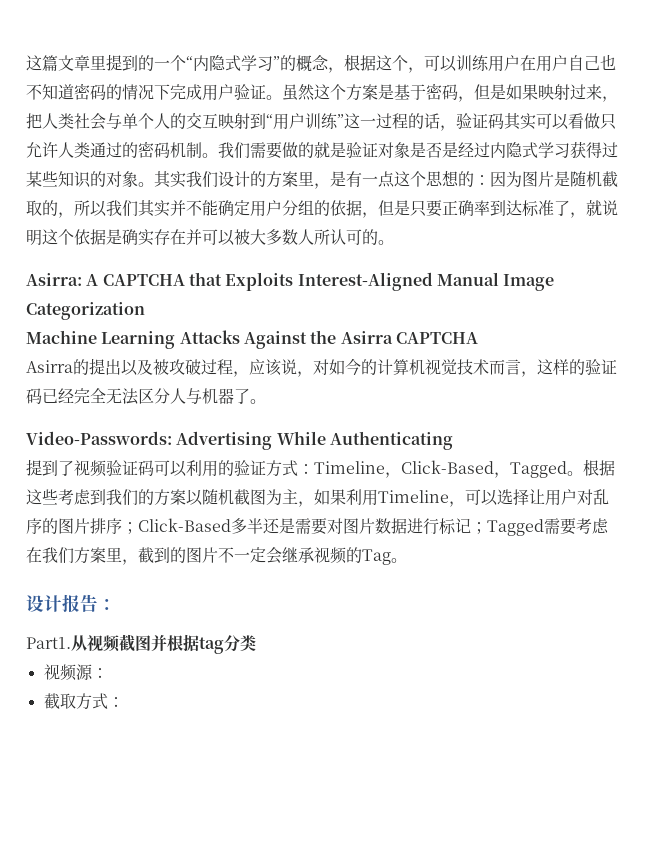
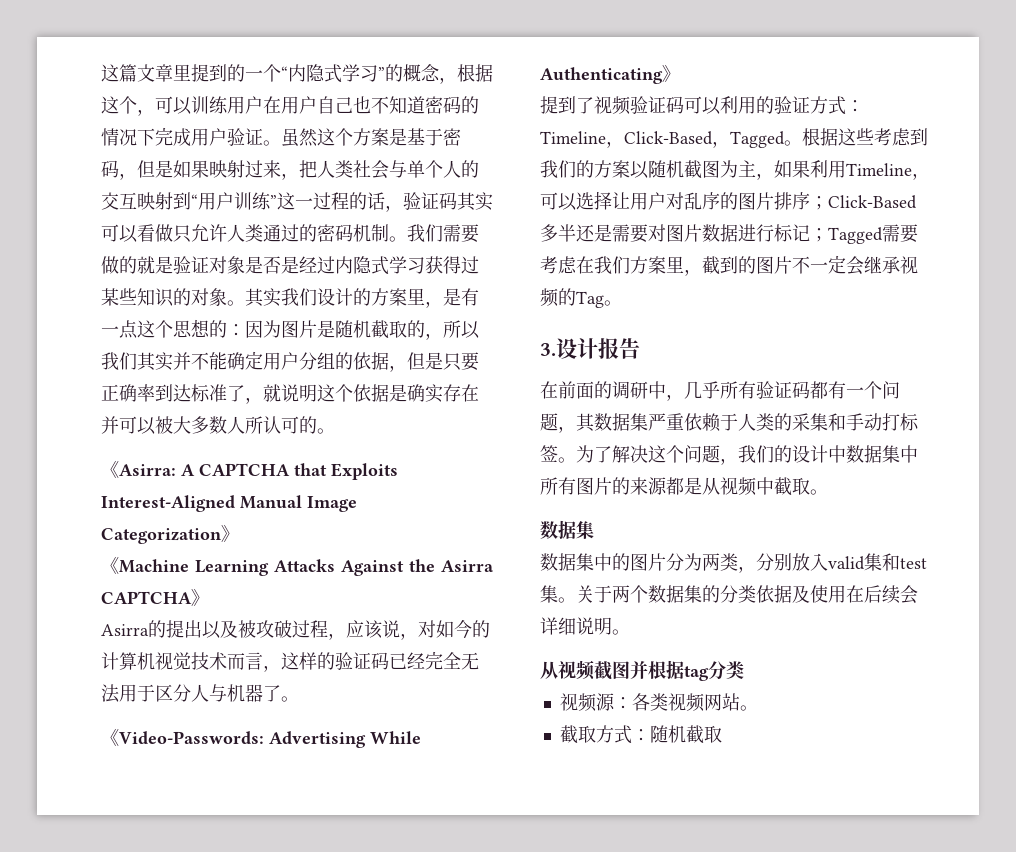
- Asirra: A CAPTCHA that Exploits Interest-Aligned Manual Image Categorization
- Machine Learning Attacks Against the Asirra CAPTCHA
+ 《Asirra: A CAPTCHA that Exploits Interest-Aligned Manual Image Categorization》
+ 《Machine Learning Attacks Against the Asirra CAPTCHA》
- Asirra的提出以及被攻破过程，应该说，对如今的计算机视觉技术而言，这样的验证码已经完全无法区分人与机器了。
+ Asirra的提出以及被攻破过程，应该说，对如今的计算机视觉技术而言，这样的验证码已经完全无法用于区分人与机器了。
- Video-Passwords: Advertising While Authenticating
+ 《Video-Passwords: Advertising While Authenticating》
- 设计报告：
- Part1.从视频截图并根据tag分类
+ 3.设计报告
+ 在前面的调研中，几乎所有验证码都有一个问题，其数据集严重依赖于人类的采集和手动打标签。为了解决这个问题，我们的设计中数据集中所有图片的来源都是从视频中截取。
+ 数据集
+ 数据集中的图片分为两类，分别放入valid集和test集。关于两个数据集的分类依据及使用在后续会详细说明。
+ 从视频截图并根据tag分类
- 视频源：
+ 视频源：各类视频网站。
- 截取方式：
+ 截取方式：随机截取

